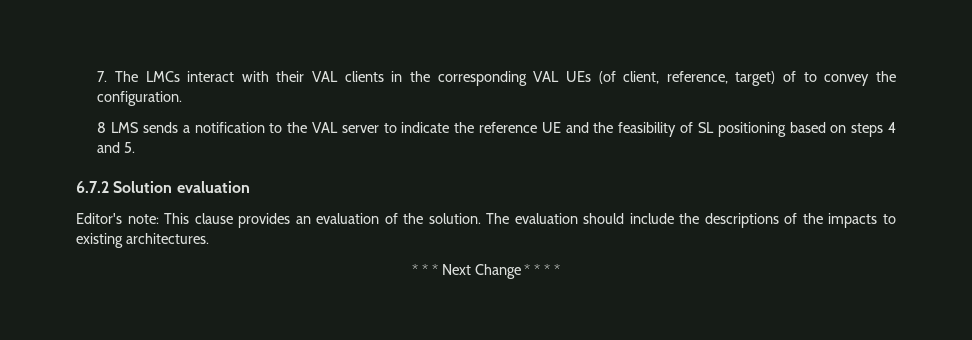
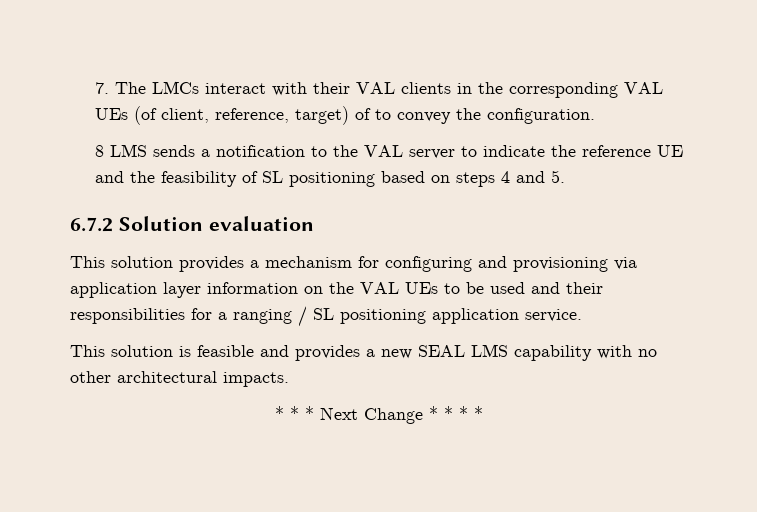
- Editor's note: This clause provides an evaluation of the solution. The evaluation should include the descriptions of the impacts to existing architectures.
+ This solution provides a mechanism for configuring and provisioning via application layer information on the VAL UEs to be used and their responsibilities for a ranging / SL positioning application service.
+ This solution is feasible and provides a new SEAL LMS capability with no other architectural impacts.

